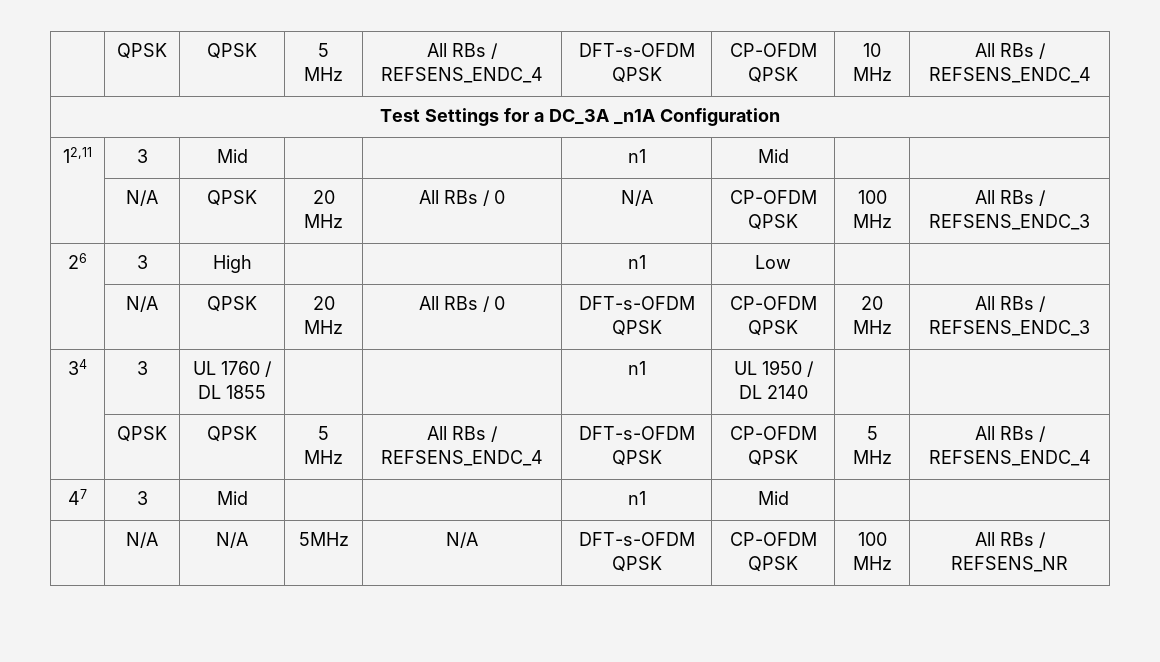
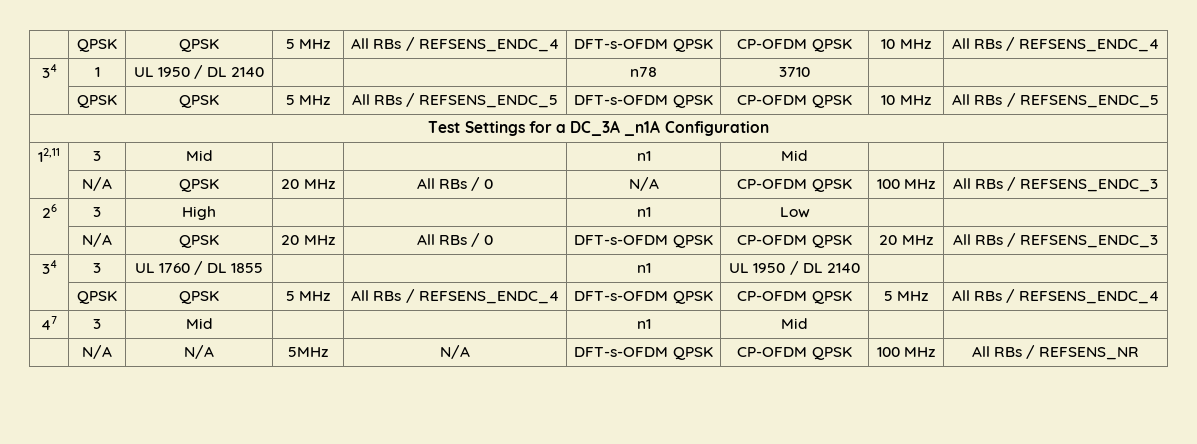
+ 34 | 1 | UL 1950 / DL 2140 | | | n78 | 3710 | |
+ | QPSK | QPSK | 5 MHz | All RBs / REFSENS_ENDC_5 | DFT-s-OFDM QPSK | CP-OFDM QPSK | 10 MHz | All RBs / REFSENS_ENDC_5

